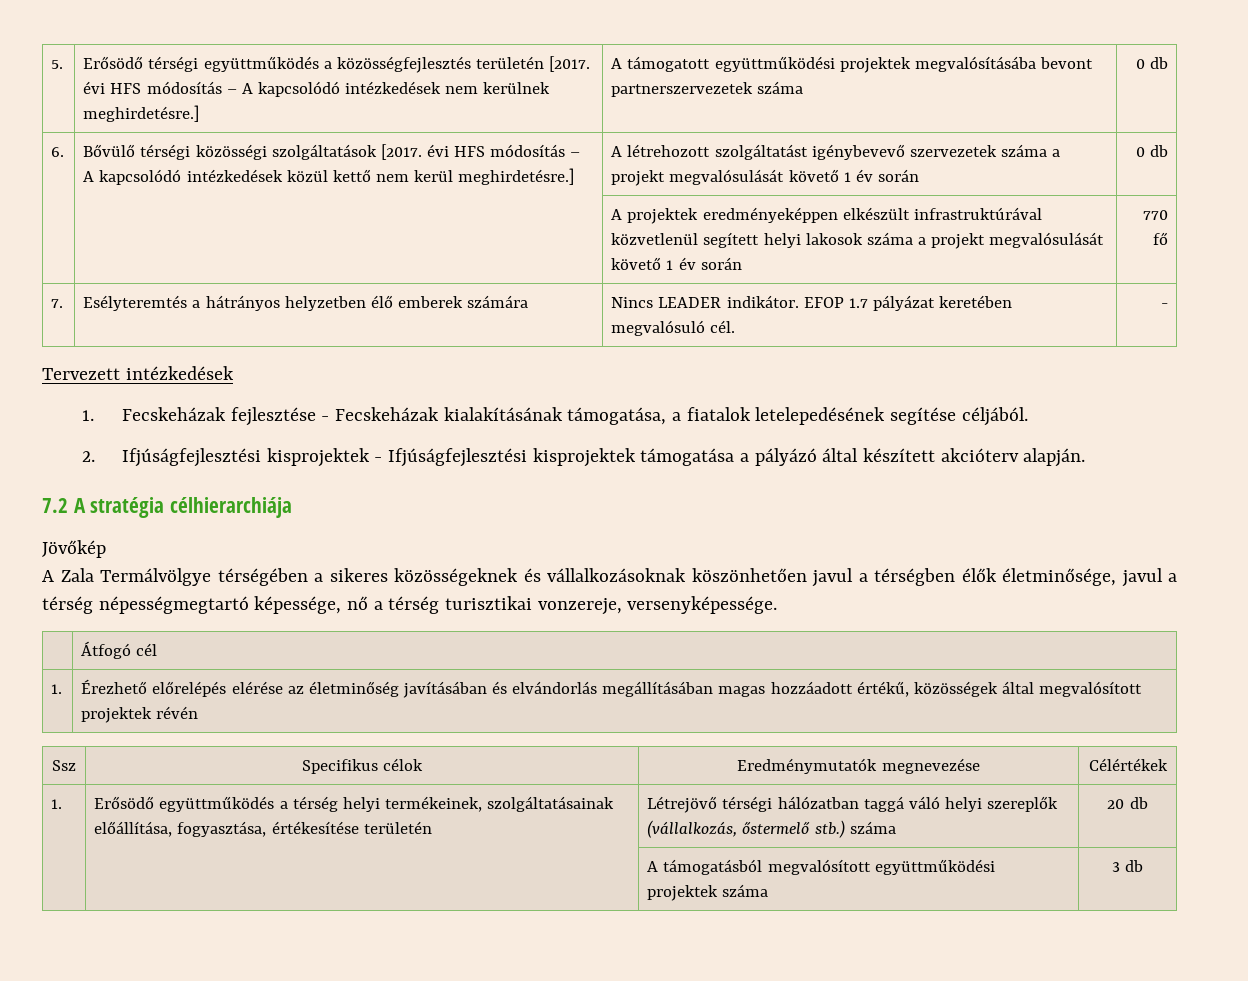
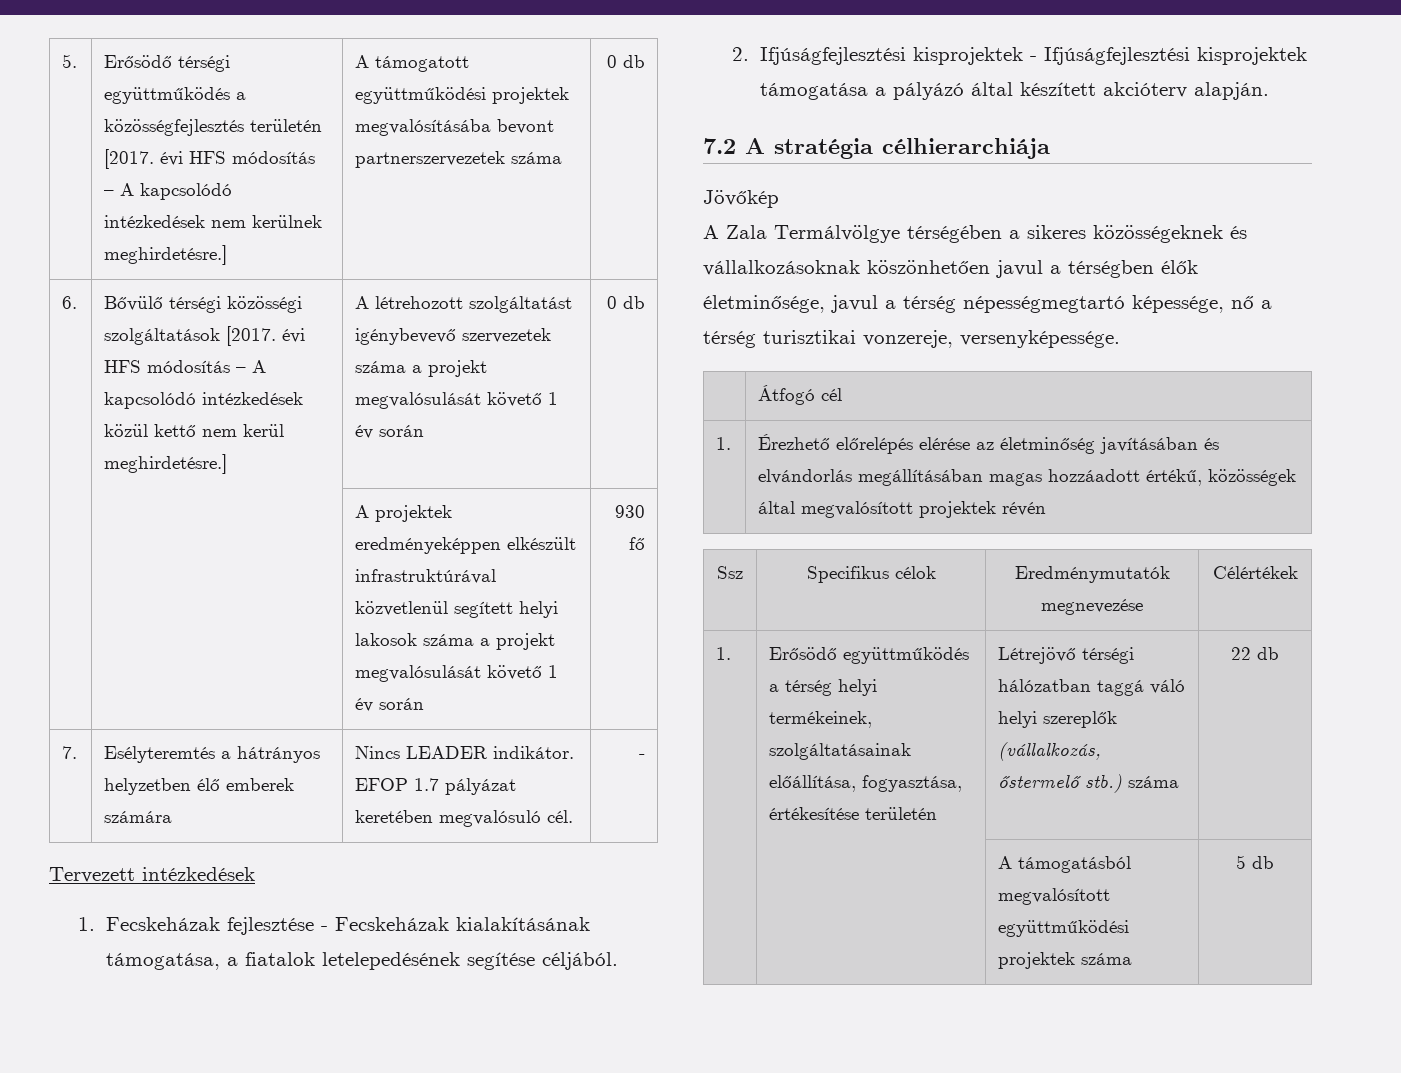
- | | A projektek eredményeképpen elkészült infrastruktúrával közvetlenül segített helyi lakosok száma a projekt megvalósulását követő 1 év során | 770 fő
+ | | A projektek eredményeképpen elkészült infrastruktúrával közvetlenül segített helyi lakosok száma a projekt megvalósulását követő 1 év során | 930 fő
- 1. | Erősödő együttműködés a térség helyi termékeinek, szolgáltatásainak előállítása, fogyasztása, értékesítése területén | Létrejövő térségi hálózatban taggá váló helyi szereplők (vállalkozás, őstermelő stb.) száma | 20 db
+ 1. | Erősödő együttműködés a térség helyi termékeinek, szolgáltatásainak előállítása, fogyasztása, értékesítése területén | Létrejövő térségi hálózatban taggá váló helyi szereplők (vállalkozás, őstermelő stb.) száma | 22 db
- | | A támogatásból megvalósított együttműködési projektek száma | 3 db
+ | | A támogatásból megvalósított együttműködési projektek száma | 5 db

